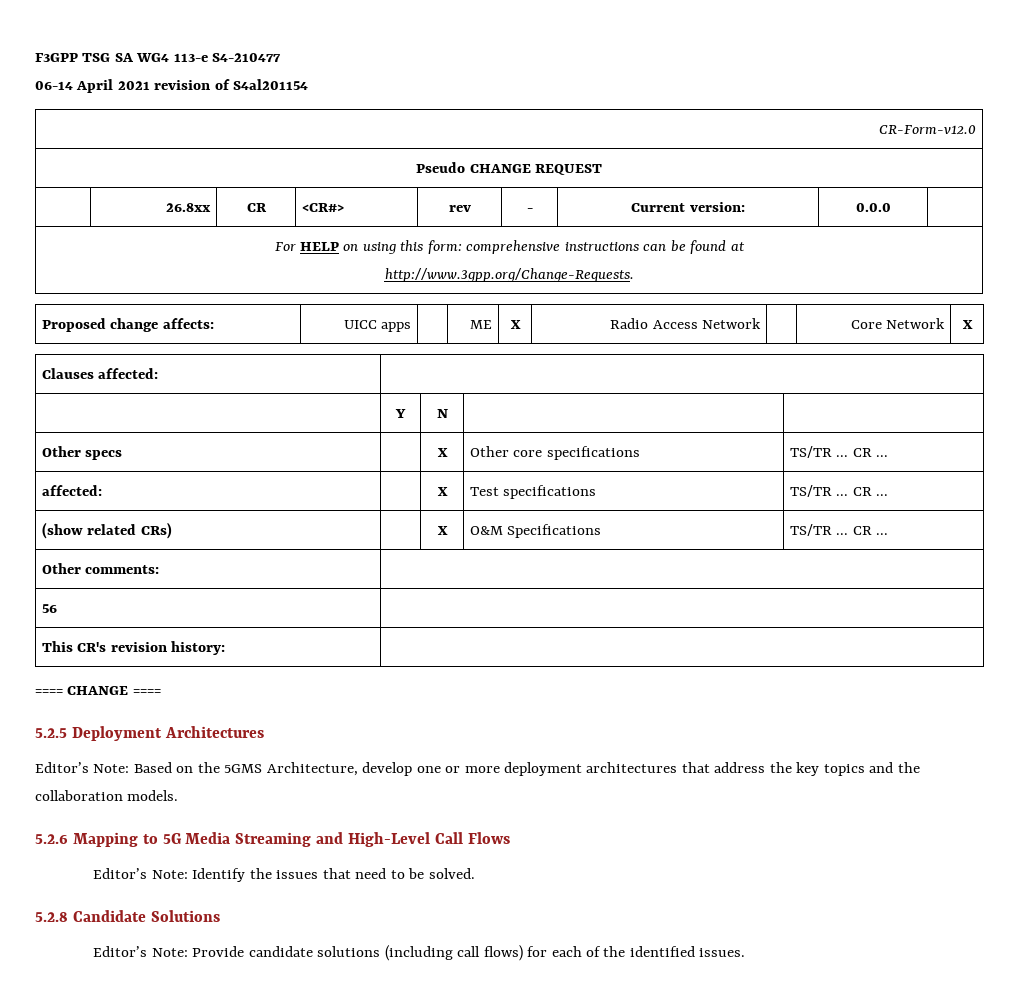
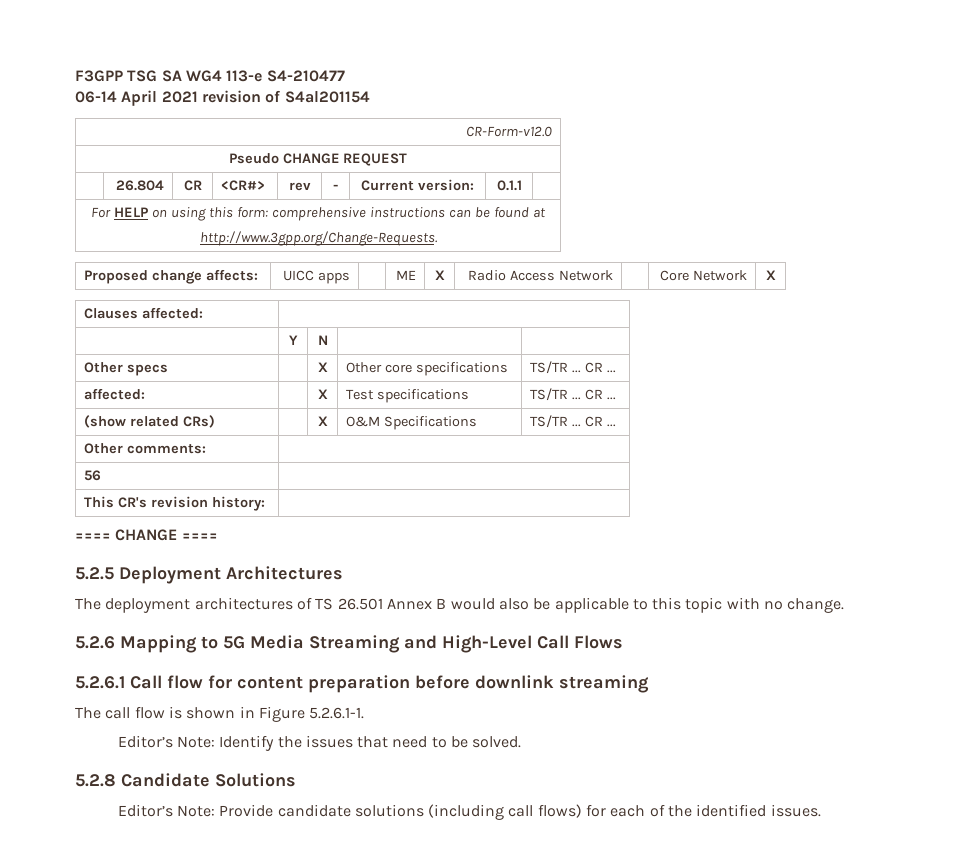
- | 26.8xx | CR | <CR#> | rev | - | Current version: | 0.0.0 |
+ | 26.804 | CR | <CR#> | rev | - | Current version: | 0.1.1 |
- Editor’s Note: Based on the 5GMS Architecture, develop one or more deployment architectures that address the key topics and the collaboration models.
+ The deployment architectures of TS 26.501 Annex B would also be applicable to this topic with no change.
+ 5.2.6.1 Call flow for content preparation before downlink streaming
+ The call flow is shown in Figure 5.2.6.1-1.

